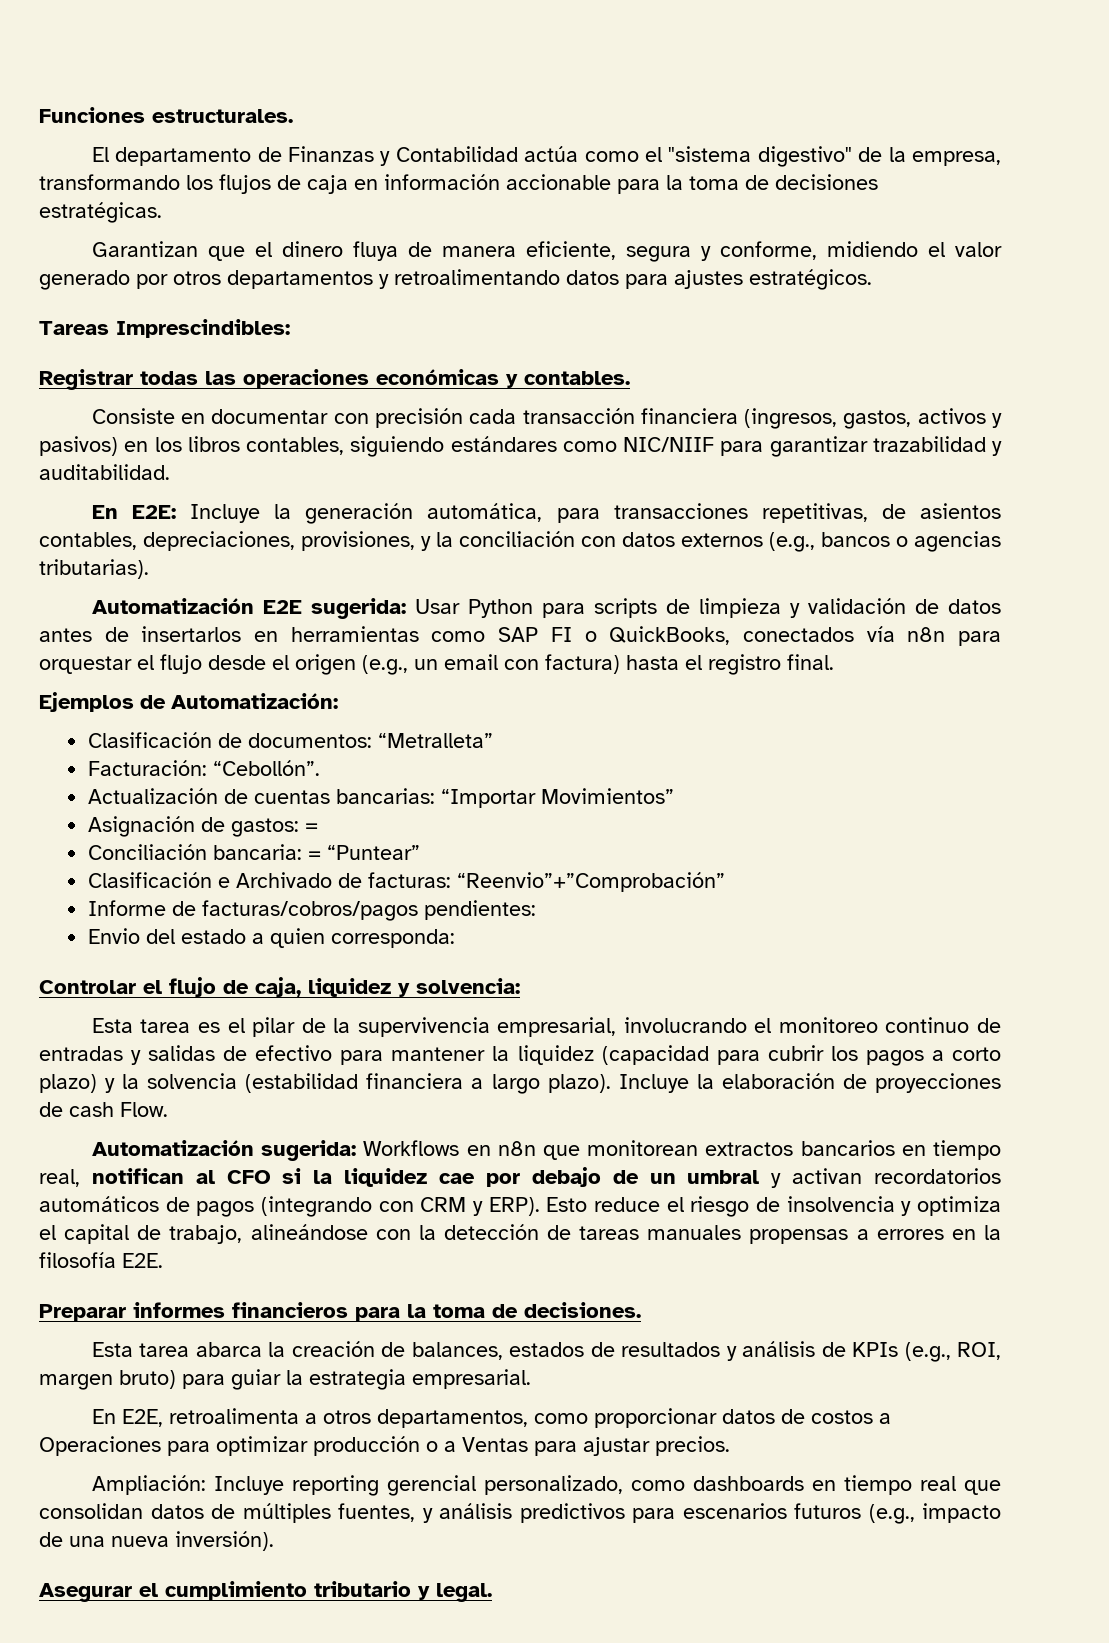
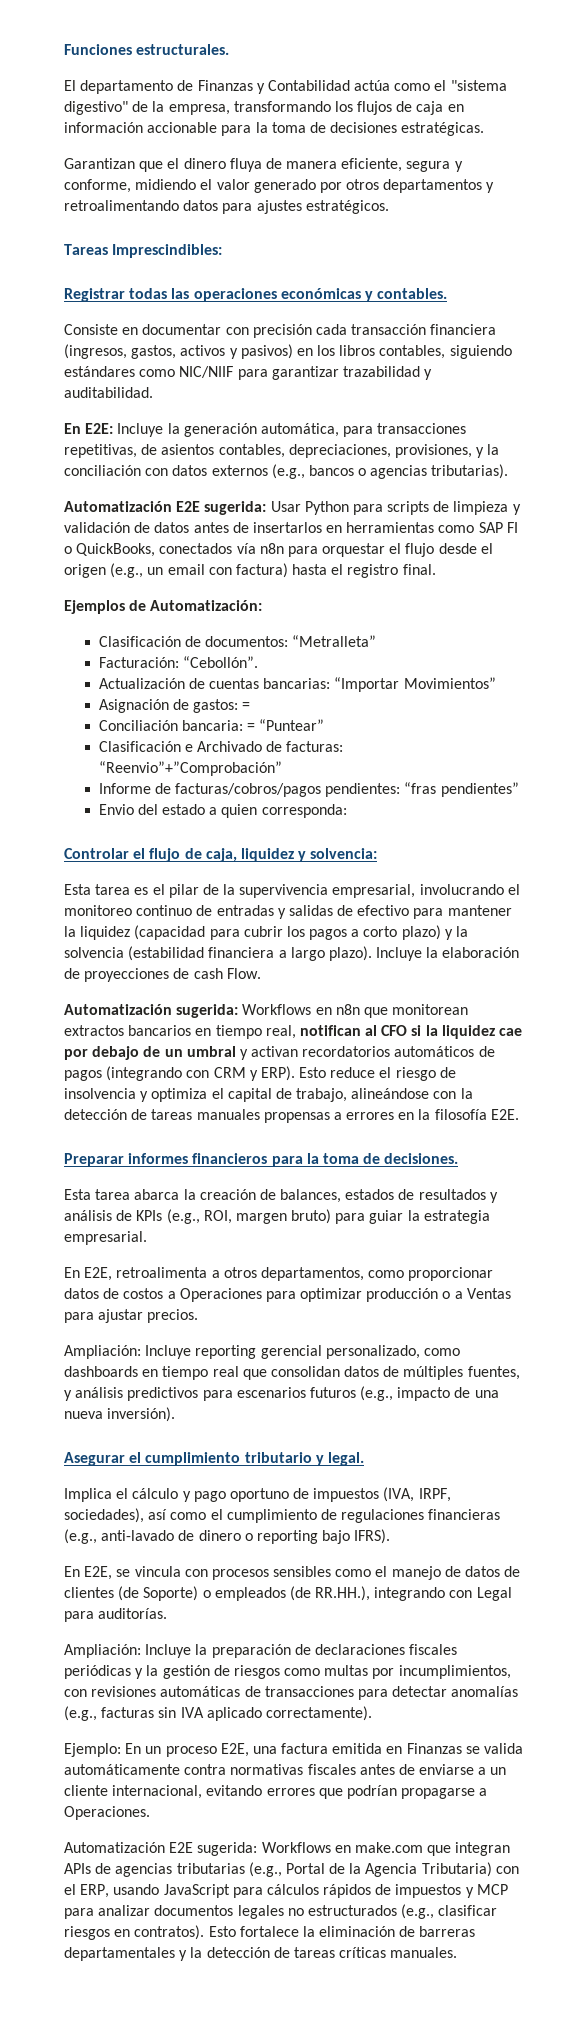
- Informe de facturas/cobros/pagos pendientes:
+ Informe de facturas/cobros/pagos pendientes: “fras pendientes”
+ Implica el cálculo y pago oportuno de impuestos (IVA, IRPF, sociedades), así como el cumplimiento de regulaciones financieras (e.g., anti-lavado de dinero o reporting bajo IFRS).
+ En E2E, se vincula con procesos sensibles como el manejo de datos de clientes (de Soporte) o empleados (de RR.HH.), integrando con Legal para auditorías.
+ Ampliación: Incluye la preparación de declaraciones fiscales periódicas y la gestión de riesgos como multas por incumplimientos, con revisiones automáticas de transacciones para detectar anomalías (e.g., facturas sin IVA aplicado correctamente).
+ Ejemplo: En un proceso E2E, una factura emitida en Finanzas se valida automáticamente contra normativas fiscales antes de enviarse a un cliente internacional, evitando errores que podrían propagarse a Operaciones.
+ Automatización E2E sugerida: Workflows en make.com que integran APIs de agencias tributarias (e.g., Portal de la Agencia Tributaria) con el ERP, usando JavaScript para cálculos rápidos de impuestos y MCP para analizar documentos legales no estructurados (e.g., clasificar riesgos en contratos). Esto fortalece la eliminación de barreras departamentales y la detección de tareas críticas manuales.

